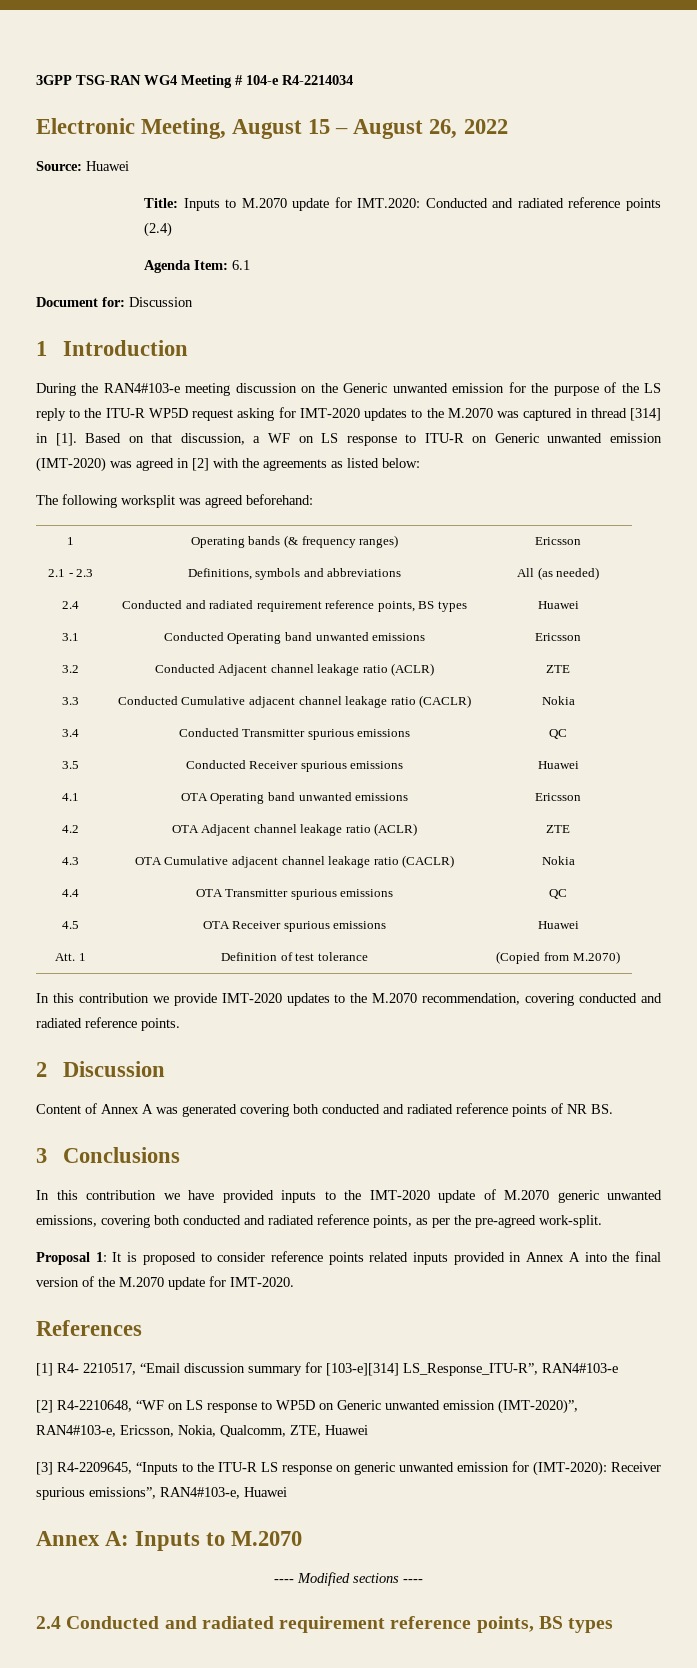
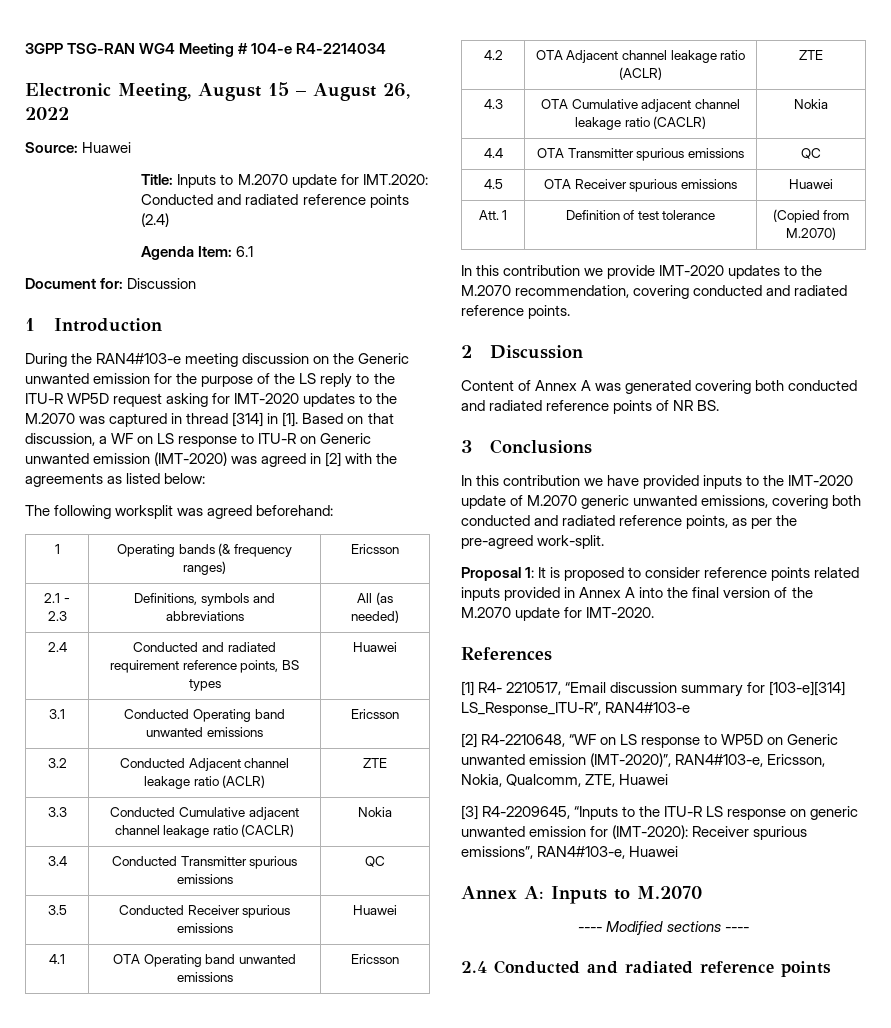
- 2.4 Conducted and radiated requirement reference points, BS types
+ 2.4 Conducted and radiated reference points

